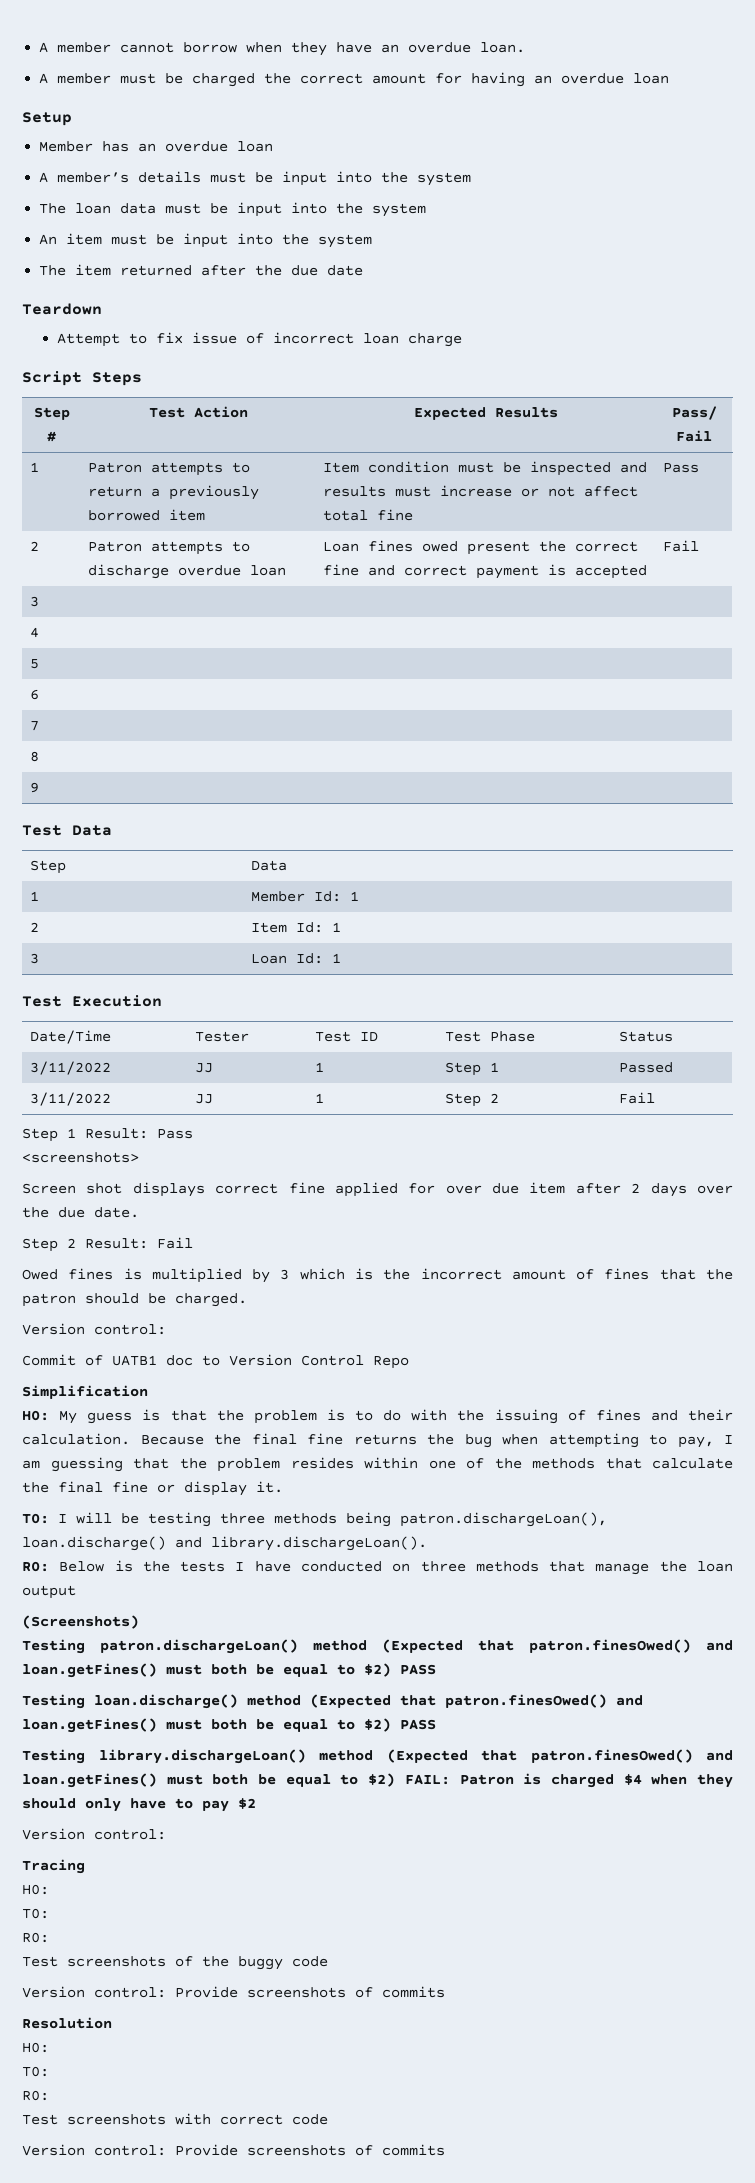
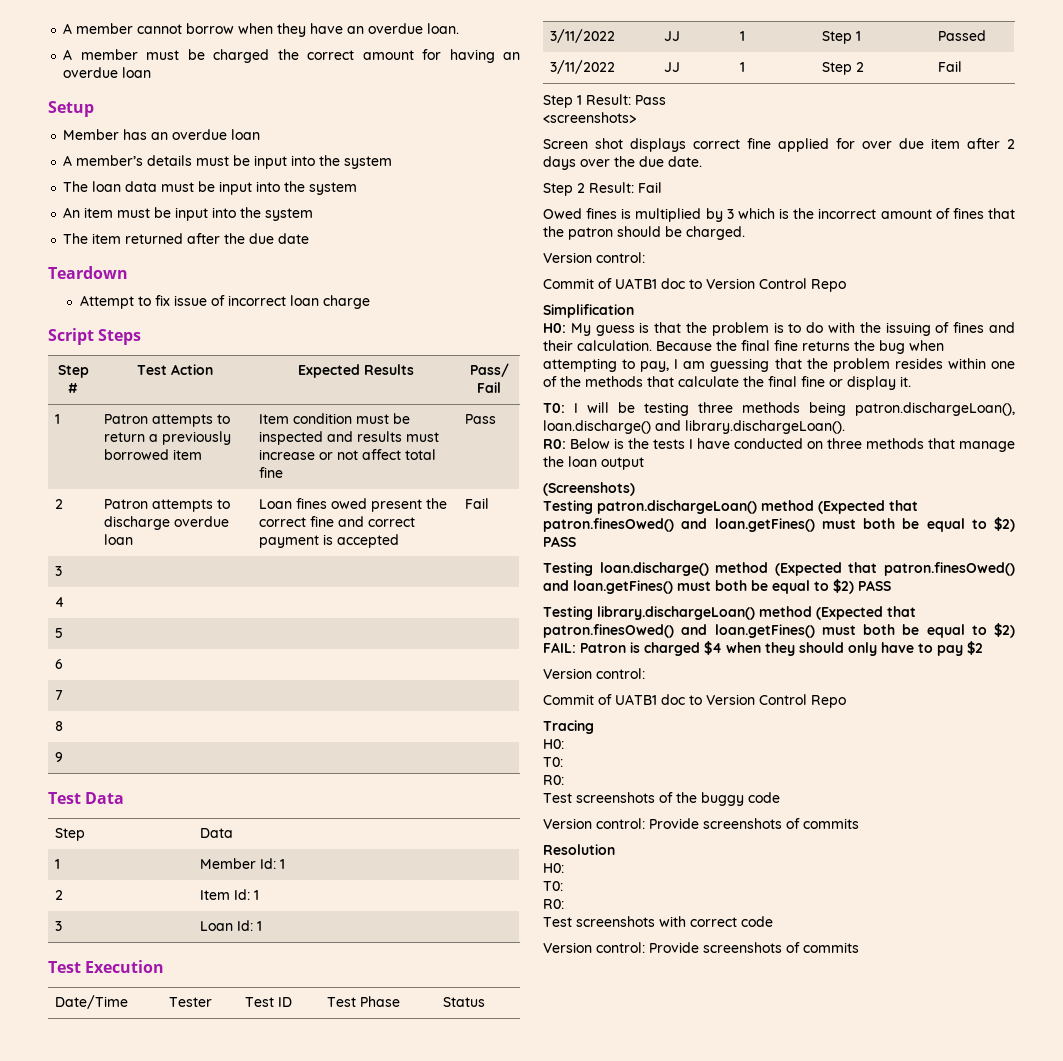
  Testing library.dischargeLoan() method (Expected that patron.finesOwed() and loan.getFines() must both be equal to $2) FAIL: Patron is charged $4 when they should only have to pay $2
  Version control:
+ Commit of UATB1 doc to Version Control Repo

